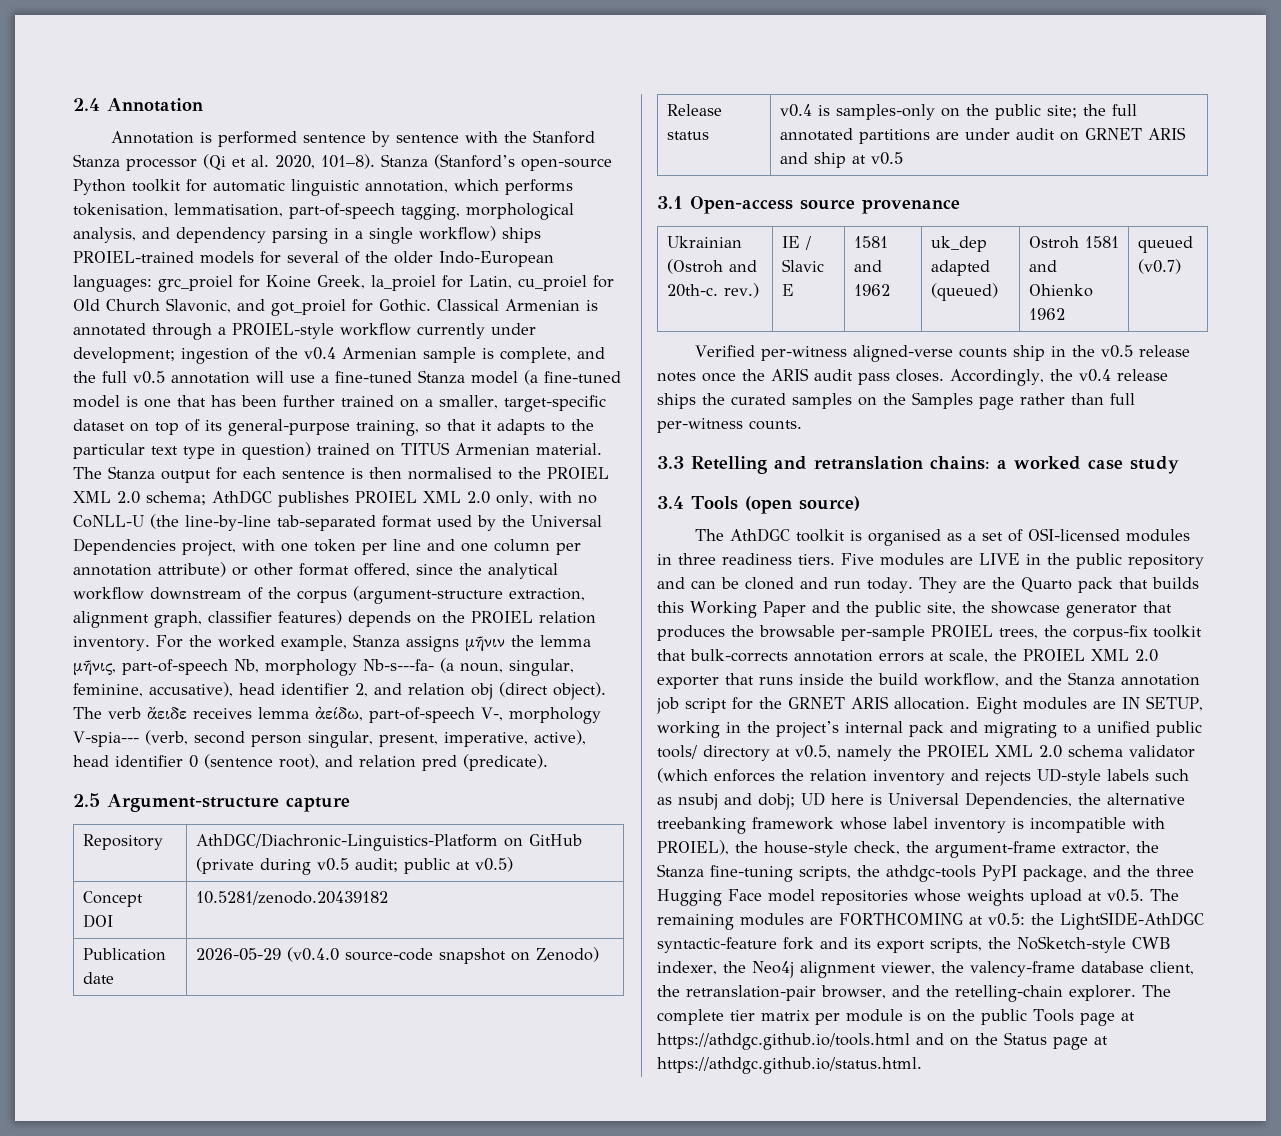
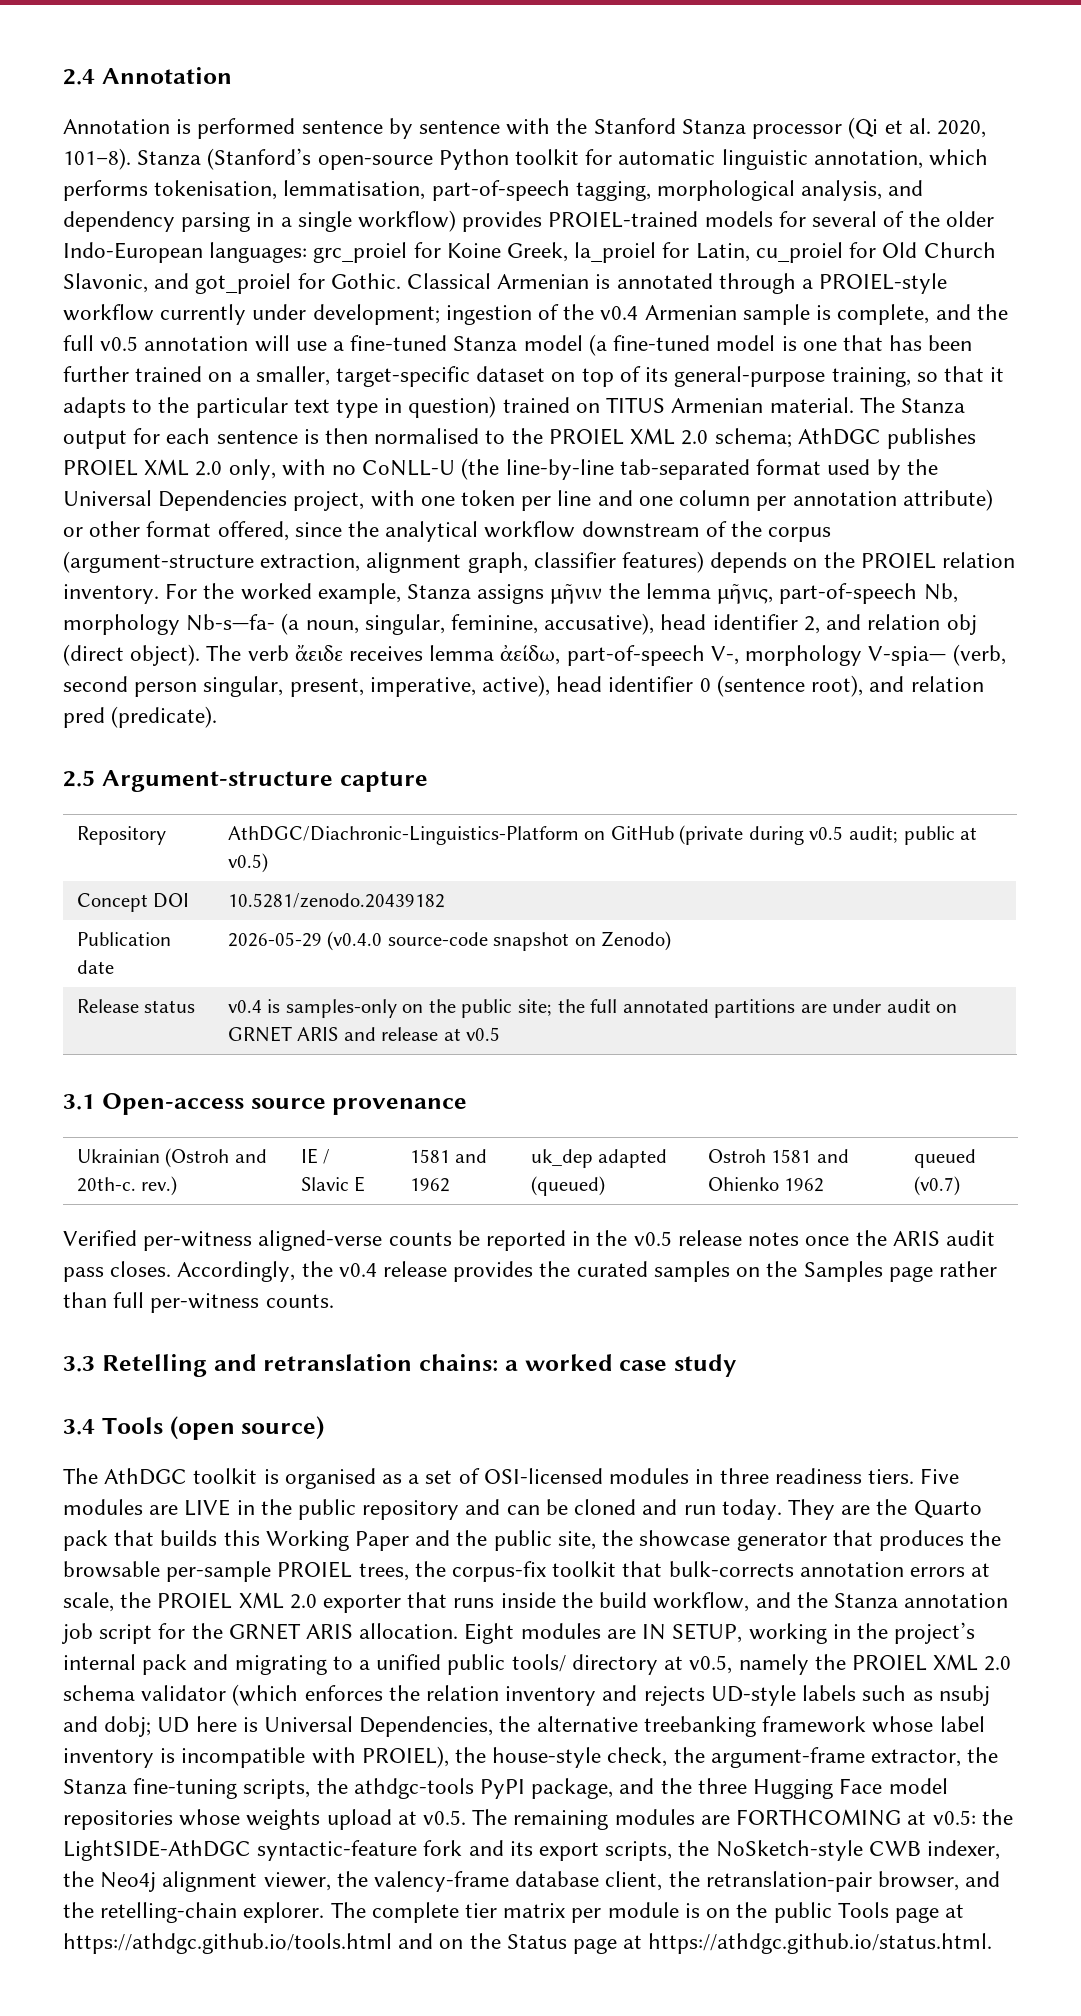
- Stanza (Stanford’s open-source Python toolkit for automatic linguistic annotation, which performs tokenisation, lemmatisation, part-of-speech tagging, morphological analysis, and dependency parsing in a single workflow) ships PROIEL-trained models for several of the older Indo-European languages: grc_proiel for Koine Greek, la_proiel for Latin, cu_proiel for Old Church Slavonic, and got_proiel for Gothic.
+ Stanza (Stanford’s open-source Python toolkit for automatic linguistic annotation, which performs tokenisation, lemmatisation, part-of-speech tagging, morphological analysis, and dependency parsing in a single workflow) provides PROIEL-trained models for several of the older Indo-European languages: grc_proiel for Koine Greek, la_proiel for Latin, cu_proiel for Old Church Slavonic, and got_proiel for Gothic.
- For the worked example, Stanza assigns μῆνιν the lemma μῆνις, part-of-speech Nb, morphology Nb-s---fa- (a noun, singular, feminine, accusative), head identifier 2, and relation obj (direct object).
+ For the worked example, Stanza assigns μῆνιν the lemma μῆνις, part-of-speech Nb, morphology Nb-s—fa- (a noun, singular, feminine, accusative), head identifier 2, and relation obj (direct object).
- The verb ἄειδε receives lemma ἀείδω, part-of-speech V-, morphology V-spia--- (verb, second person singular, present, imperative, active), head identifier 0 (sentence root), and relation pred (predicate).
+ The verb ἄειδε receives lemma ἀείδω, part-of-speech V-, morphology V-spia— (verb, second person singular, present, imperative, active), head identifier 0 (sentence root), and relation pred (predicate).
- Release status | v0.4 is samples-only on the public site; the full annotated partitions are under audit on GRNET ARIS and ship at v0.5
+ Release status | v0.4 is samples-only on the public site; the full annotated partitions are under audit on GRNET ARIS and release at v0.5
- Verified per-witness aligned-verse counts ship in the v0.5 release notes once the ARIS audit pass closes.
+ Verified per-witness aligned-verse counts be reported in the v0.5 release notes once the ARIS audit pass closes.
- Accordingly, the v0.4 release ships the curated samples on the Samples page rather than full per-witness counts.
+ Accordingly, the v0.4 release provides the curated samples on the Samples page rather than full per-witness counts.

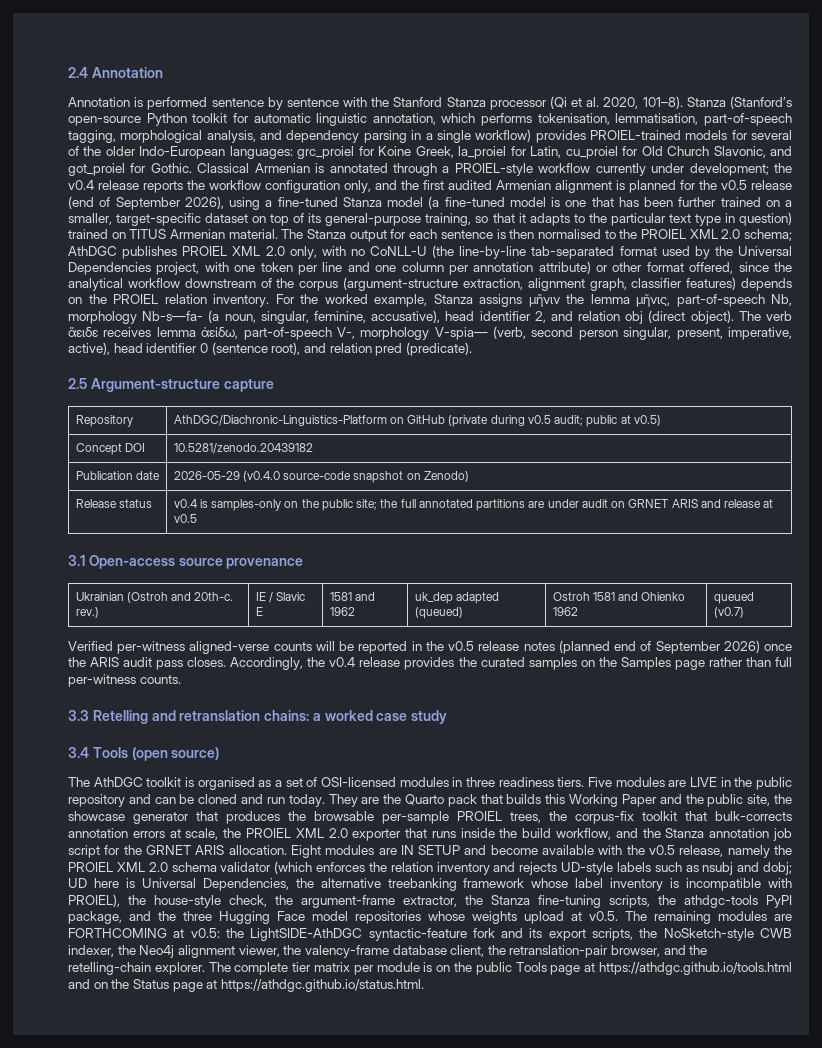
- Classical Armenian is annotated through a PROIEL-style workflow currently under development; ingestion of the v0.4 Armenian sample is complete, and the full v0.5 annotation will use a fine-tuned Stanza model (a fine-tuned model is one that has been further trained on a smaller, target-specific dataset on top of its general-purpose training, so that it adapts to the particular text type in question) trained on TITUS Armenian material.
+ Classical Armenian is annotated through a PROIEL-style workflow currently under development; the v0.4 release reports the workflow configuration only, and the first audited Armenian alignment is planned for the v0.5 release (end of September 2026), using a fine-tuned Stanza model (a fine-tuned model is one that has been further trained on a smaller, target-specific dataset on top of its general-purpose training, so that it adapts to the particular text type in question) trained on TITUS Armenian material.
- Verified per-witness aligned-verse counts be reported in the v0.5 release notes once the ARIS audit pass closes.
+ Verified per-witness aligned-verse counts will be reported in the v0.5 release notes (planned end of September 2026) once the ARIS audit pass closes.
- Eight modules are IN SETUP, working in the project’s internal pack and migrating to a unified public tools/ directory at v0.5, namely the PROIEL XML 2.0 schema validator (which enforces the relation inventory and rejects UD-style labels such as nsubj and dobj;
+ Eight modules are IN SETUP and become available with the v0.5 release, namely the PROIEL XML 2.0 schema validator (which enforces the relation inventory and rejects UD-style labels such as nsubj and dobj;

